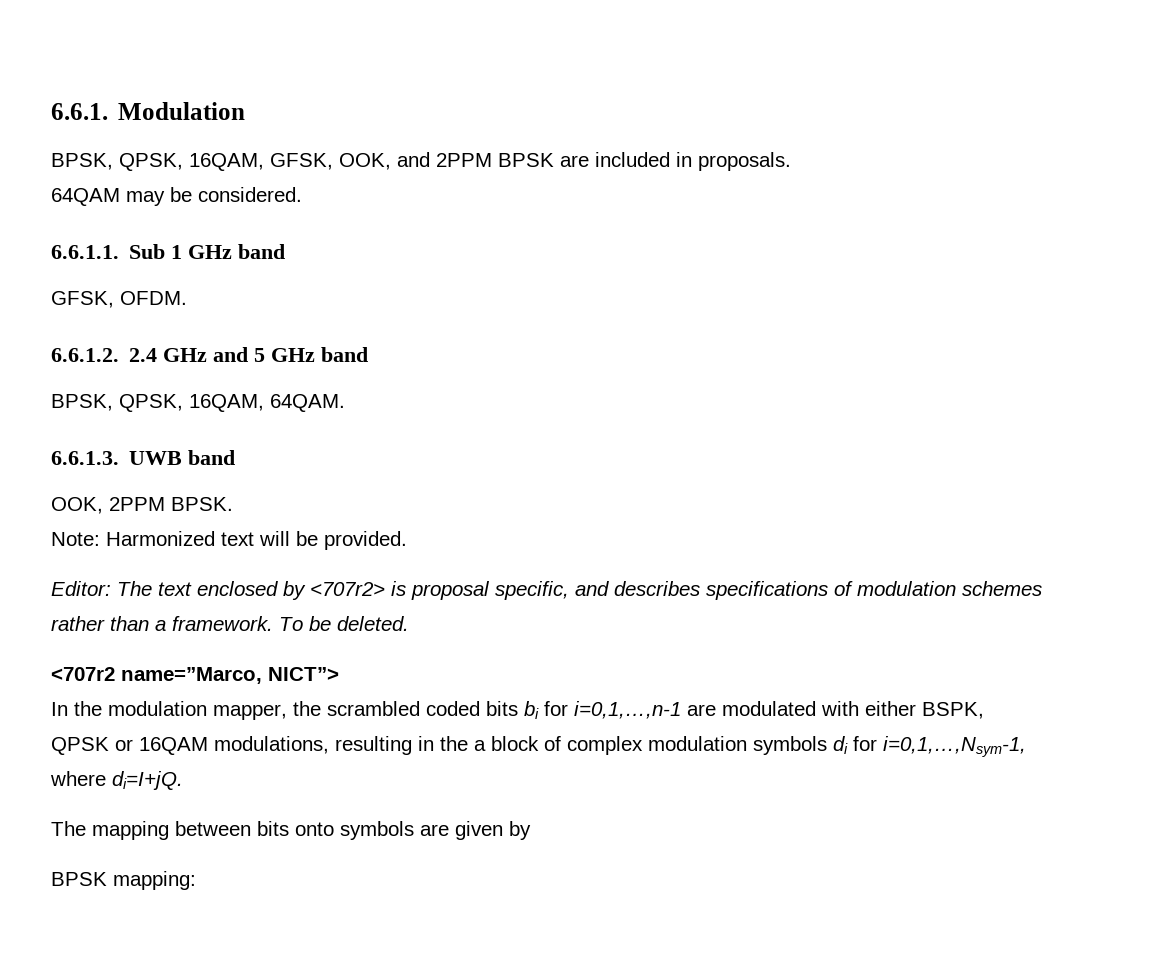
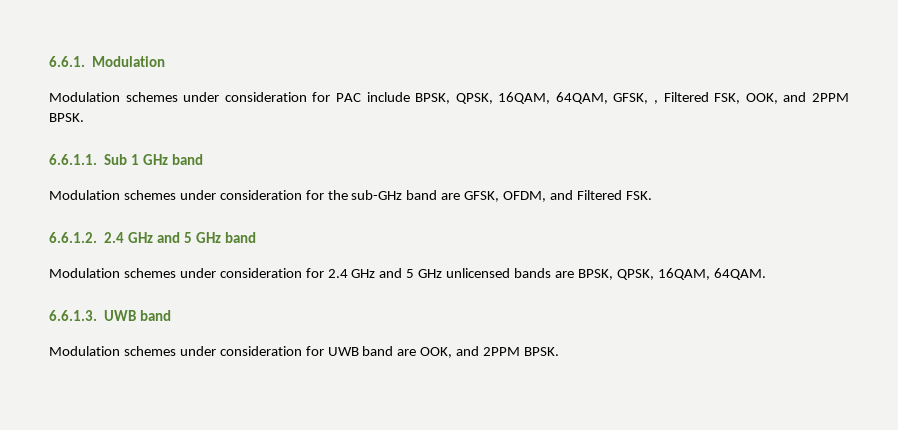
- BPSK, QPSK, 16QAM, GFSK, OOK, and 2PPM BPSK are included in proposals.
- 64QAM may be considered.
+ Modulation schemes under consideration for PAC include BPSK, QPSK, 16QAM, 64QAM, GFSK, , Filtered FSK, OOK, and 2PPM BPSK.
- GFSK, OFDM.
+ Modulation schemes under consideration for the sub-GHz band are GFSK, OFDM, and Filtered FSK.
- BPSK, QPSK, 16QAM, 64QAM.
+ Modulation schemes under consideration for 2.4 GHz and 5 GHz unlicensed bands are BPSK, QPSK, 16QAM, 64QAM.
- OOK, 2PPM BPSK.
- Note: Harmonized text will be provided.
- Editor: The text enclosed by <707r2> is proposal specific, and describes specifications of modulation schemes rather than a framework. To be deleted.
- <707r2 name=”Marco, NICT”>
- In the modulation mapper, the scrambled coded bits bi for i=0,1,…,n-1 are modulated with either BSPK, QPSK or 16QAM modulations, resulting in the a block of complex modulation symbols di for i=0,1,…,Nsym-1, where di=I+jQ.
- The mapping between bits onto symbols are given by
- BPSK mapping:
+ Modulation schemes under consideration for UWB band are OOK, and 2PPM BPSK.

